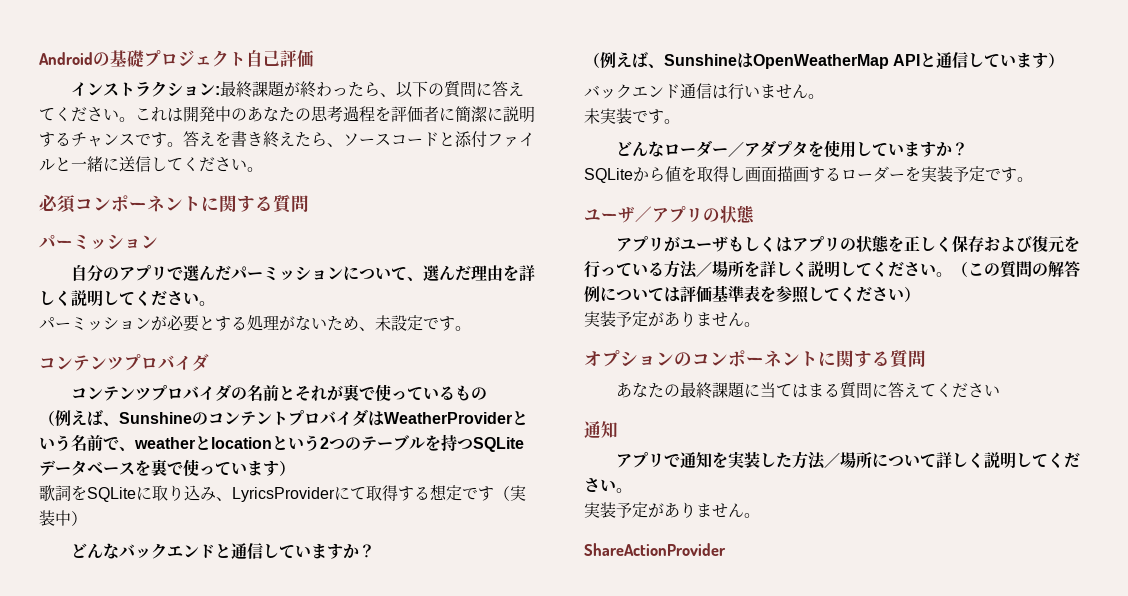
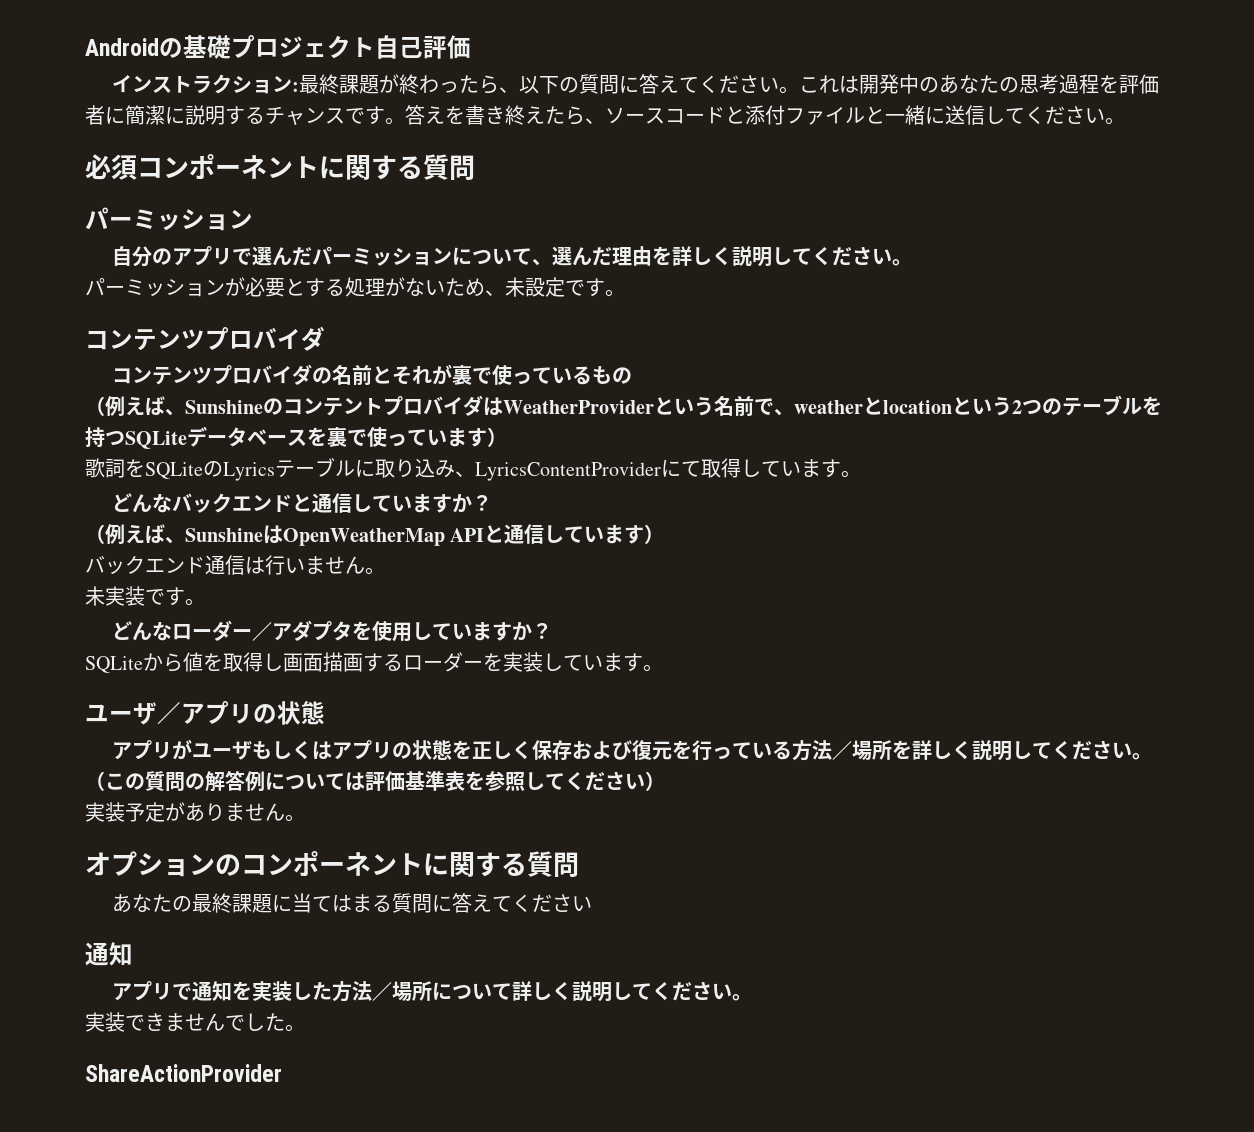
- 歌詞をSQLiteに取り込み、LyricsProviderにて取得する想定です（実装中）
+ 歌詞をSQLiteのLyricsテーブルに取り込み、LyricsContentProviderにて取得しています。
- SQLiteから値を取得し画面描画するローダーを実装予定です。
+ SQLiteから値を取得し画面描画するローダーを実装しています。
  アプリで通知を実装した方法／場所について詳しく説明してください。
- 実装予定がありません。
+ 実装できませんでした。

